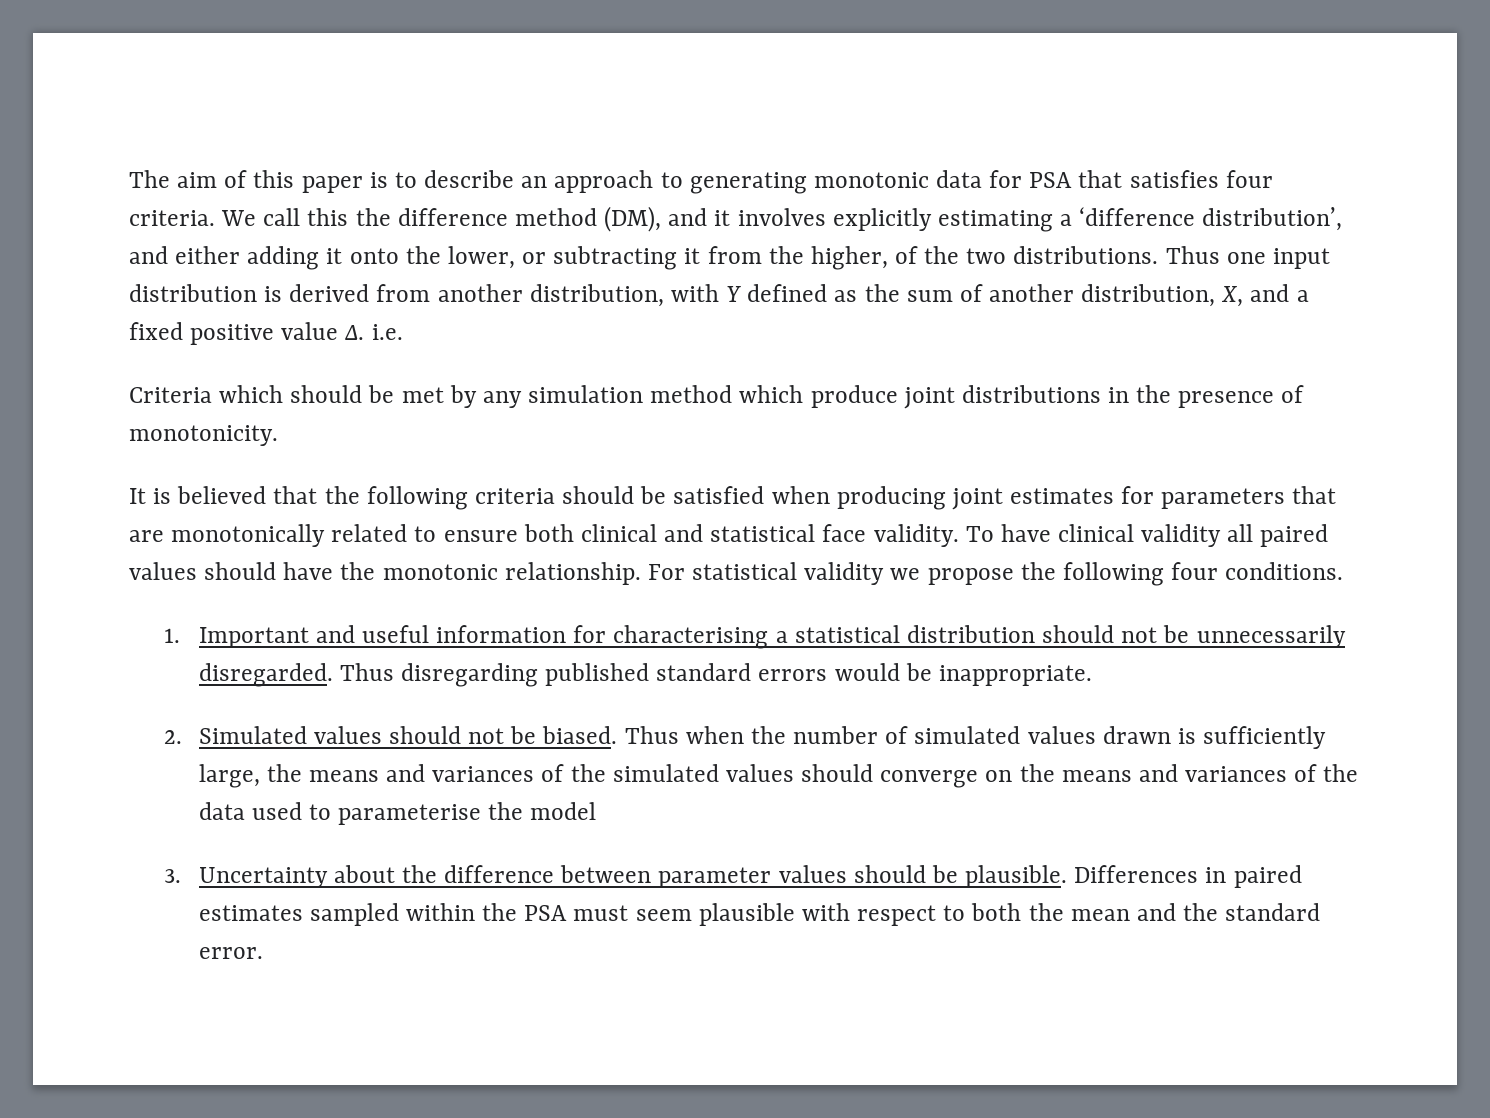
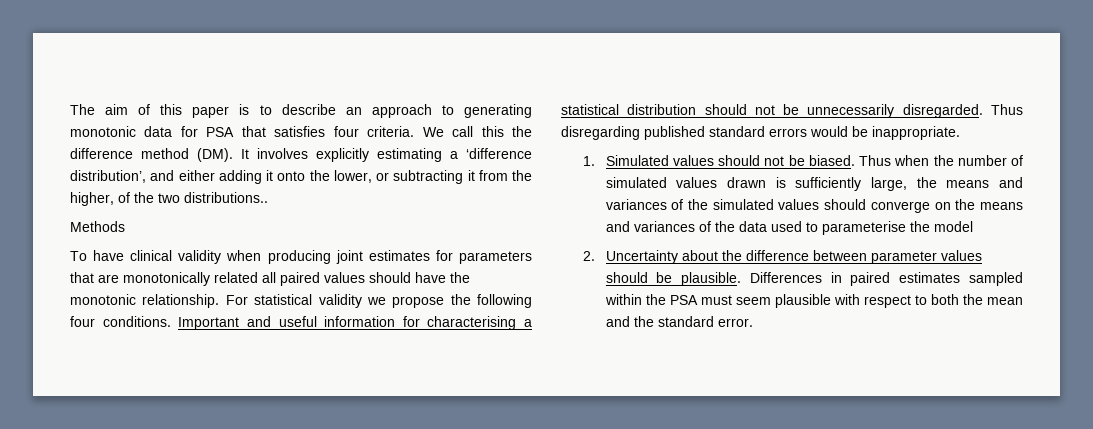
- We call this the difference method (DM), and it involves explicitly estimating a ‘difference distribution’, and either adding it onto the lower, or subtracting it from the higher, of the two distributions. Thus one input distribution is derived from another distribution, with Y defined as the sum of another distribution, X, and a fixed positive value Δ. i.e.
- Criteria which should be met by any simulation method which produce joint distributions in the presence of monotonicity.
- It is believed that the following criteria should be satisfied when producing joint estimates for parameters that are monotonically related to ensure both clinical and statistical face validity. To have clinical validity all paired values should have the monotonic relationship.
+ We call this the difference method (DM). It involves explicitly estimating a ‘difference distribution’, and either adding it onto the lower, or subtracting it from the higher, of the two distributions..
+ Methods
+ To have clinical validity when producing joint estimates for parameters that are monotonically related all paired values should have the monotonic relationship.
- For statistical validity we propose the following four conditions.
- 1. Important and useful information for characterising a statistical distribution should not be unnecessarily disregarded.
+ For statistical validity we propose the following four conditions. Important and useful information for characterising a statistical distribution should not be unnecessarily disregarded.
- 2. Simulated values should not be biased.
+ 1. Simulated values should not be biased.
- 3. Uncertainty about the difference between parameter values should be plausible.
+ 2. Uncertainty about the difference between parameter values should be plausible.

